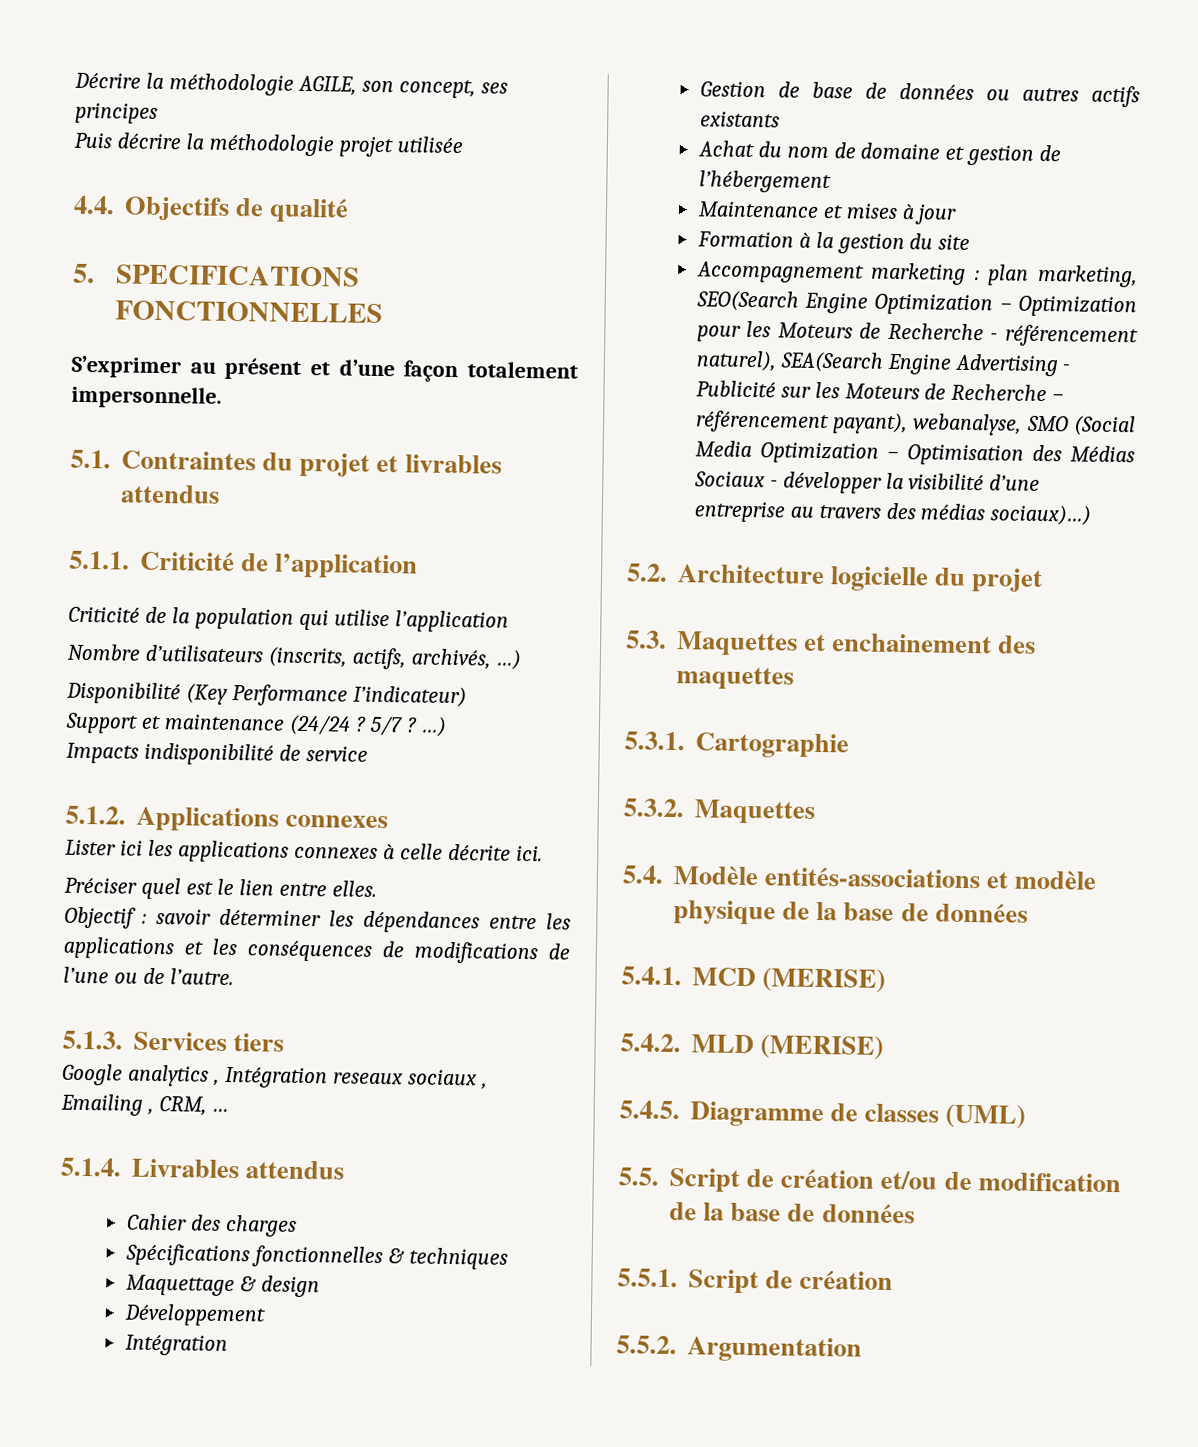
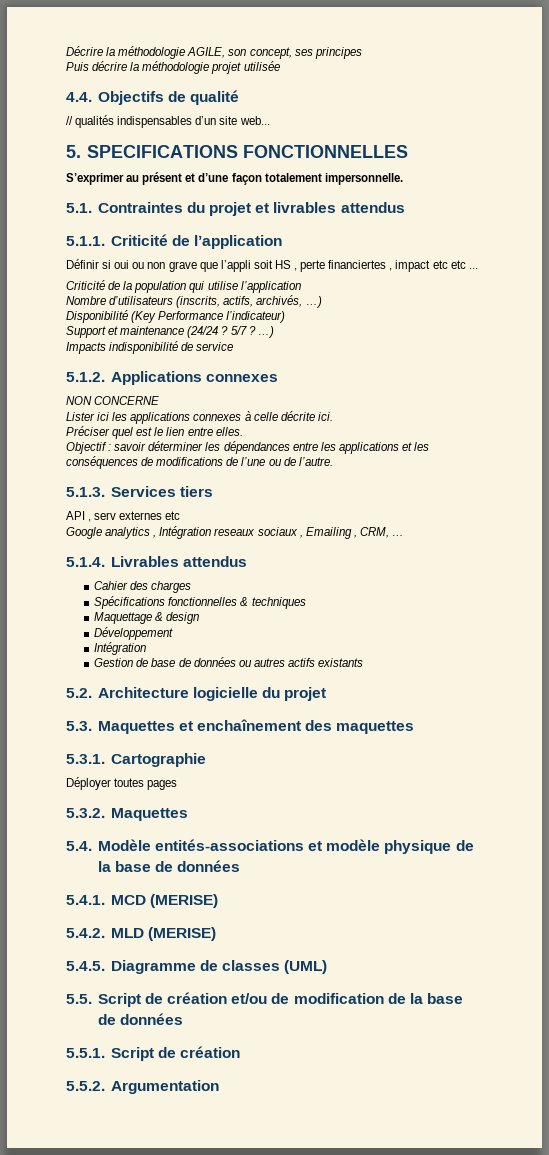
+ // qualités indispensables d’un site web...
+ Définir si oui ou non grave que l’appli soit HS , perte financiertes , impact etc etc ...
+ NON CONCERNE
+ API , serv externes etc
- Achat du nom de domaine et gestion de l’hébergement
- Maintenance et mises à jour
- Formation à la gestion du site
- Accompagnement marketing : plan marketing, SEO(Search Engine Optimization – Optimization pour les Moteurs de Recherche - référencement naturel), SEA(Search Engine Advertising - Publicité sur les Moteurs de Recherche – référencement payant), webanalyse, SMO (Social Media Optimization – Optimisation des Médias Sociaux - développer la visibilité d’une entreprise au travers des médias sociaux)…)
- 5.3. Maquettes et enchainement des maquettes
+ 5.3. Maquettes et enchaînement des maquettes
+ Déployer toutes pages

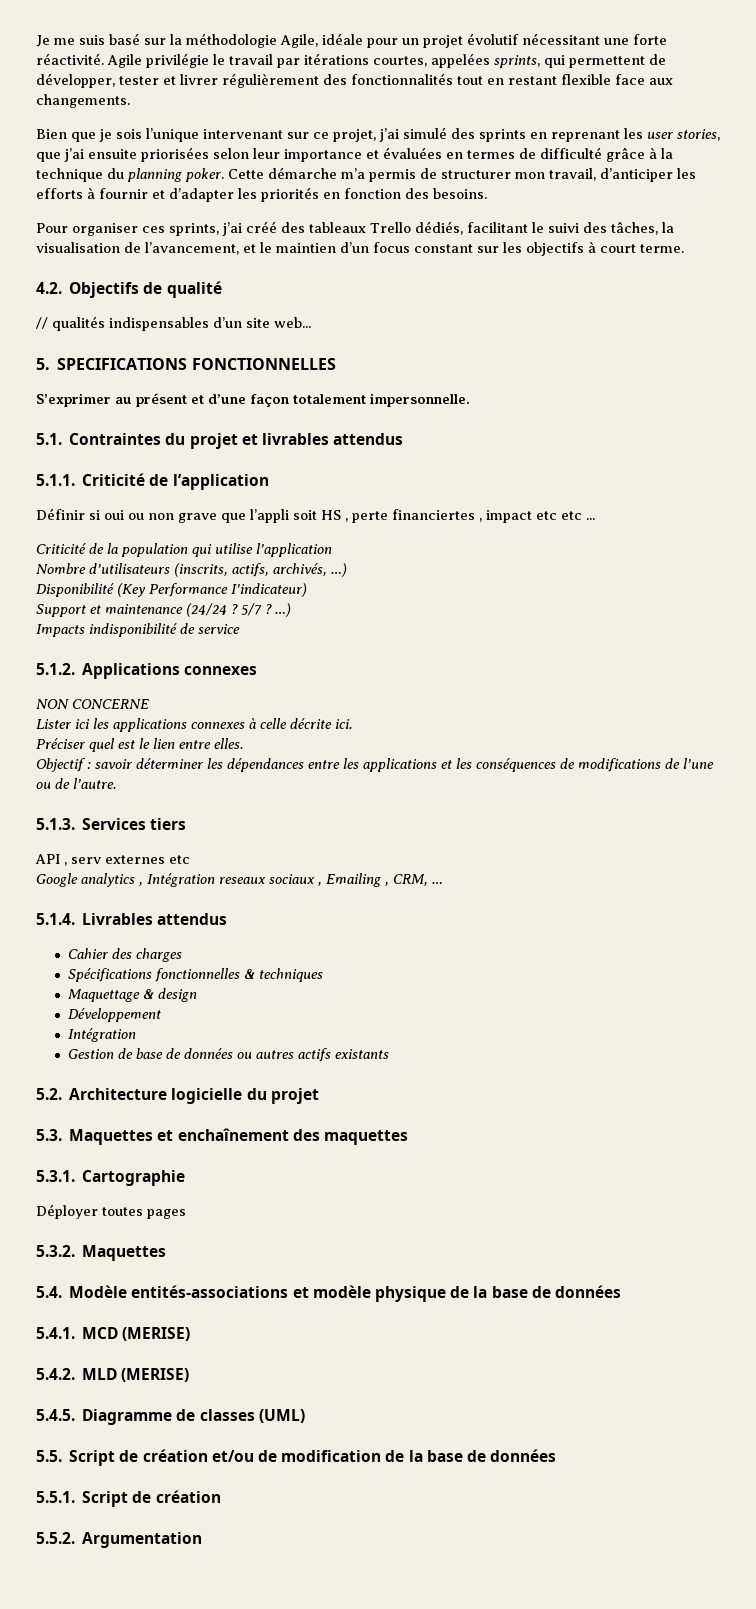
- Décrire la méthodologie AGILE, son concept, ses principes
- Puis décrire la méthodologie projet utilisée
- 4.4. Objectifs de qualité
+ Je me suis basé sur la méthodologie Agile, idéale pour un projet évolutif nécessitant une forte réactivité. Agile privilégie le travail par itérations courtes, appelées sprints, qui permettent de développer, tester et livrer régulièrement des fonctionnalités tout en restant flexible face aux changements.
+ Bien que je sois l’unique intervenant sur ce projet, j’ai simulé des sprints en reprenant les user stories, que j’ai ensuite priorisées selon leur importance et évaluées en termes de difficulté grâce à la technique du planning poker. Cette démarche m’a permis de structurer mon travail, d’anticiper les efforts à fournir et d’adapter les priorités en fonction des besoins.
+ Pour organiser ces sprints, j’ai créé des tableaux Trello dédiés, facilitant le suivi des tâches, la visualisation de l’avancement, et le maintien d’un focus constant sur les objectifs à court terme.
+ 4.2. Objectifs de qualité

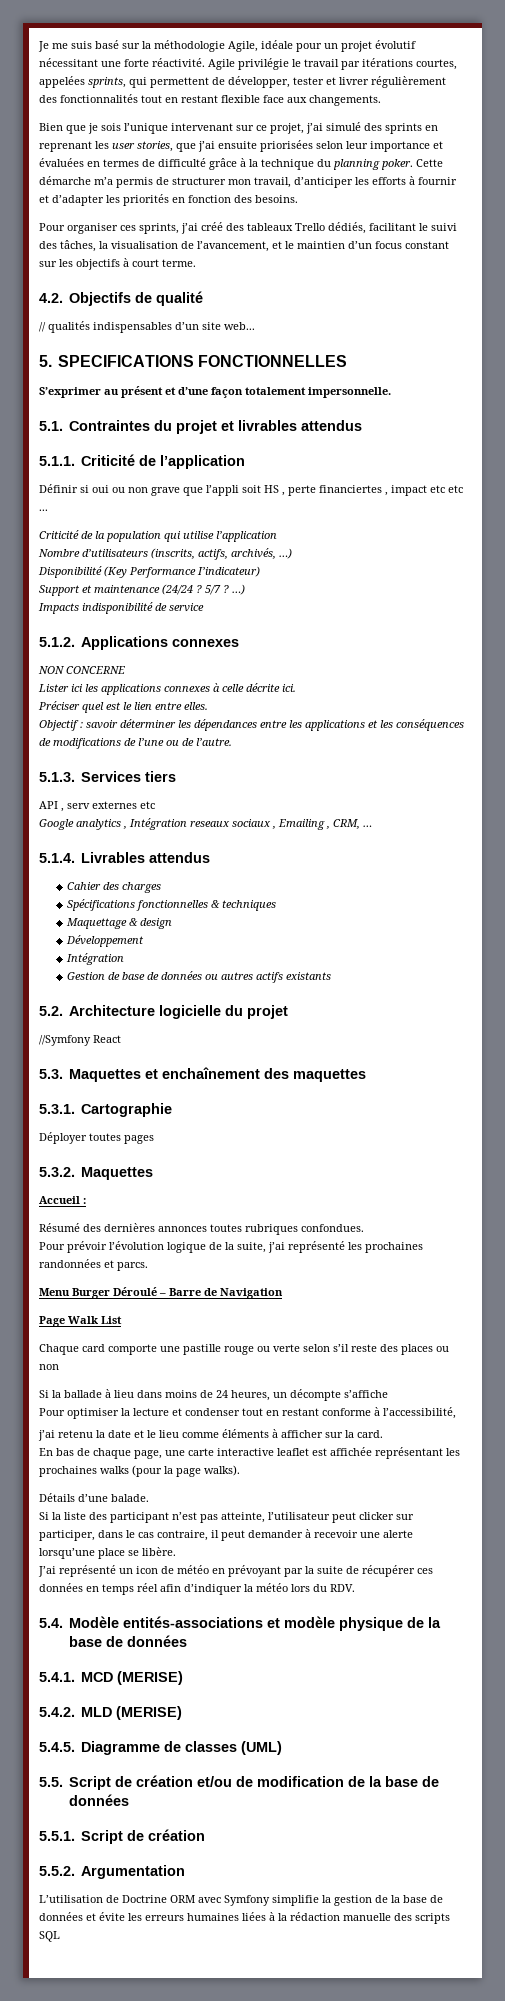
+ //Symfony React
+ Accueil :
+ Résumé des dernières annonces toutes rubriques confondues.
+ Pour prévoir l’évolution logique de la suite, j’ai représenté les prochaines randonnées et parcs.
+ Menu Burger Déroulé – Barre de Navigation
+ Page Walk List
+ Chaque card comporte une pastille rouge ou verte selon s’il reste des places ou non
+ Si la ballade à lieu dans moins de 24 heures, un décompte s’affiche
+ Pour optimiser la lecture et condenser tout en restant conforme à l’accessibilité,
+ j’ai retenu la date et le lieu comme éléments à afficher sur la card.
+ En bas de chaque page, une carte interactive leaflet est affichée représentant les prochaines walks (pour la page walks).
+ Détails d’une balade.
+ Si la liste des participant n’est pas atteinte, l’utilisateur peut clicker sur participer, dans le cas contraire, il peut demander à recevoir une alerte lorsqu’une place se libère.
+ J’ai représenté un icon de météo en prévoyant par la suite de récupérer ces données en temps réel afin d’indiquer la météo lors du RDV.
+ L’utilisation de Doctrine ORM avec Symfony simplifie la gestion de la base de données et évite les erreurs humaines liées à la rédaction manuelle des scripts SQL

